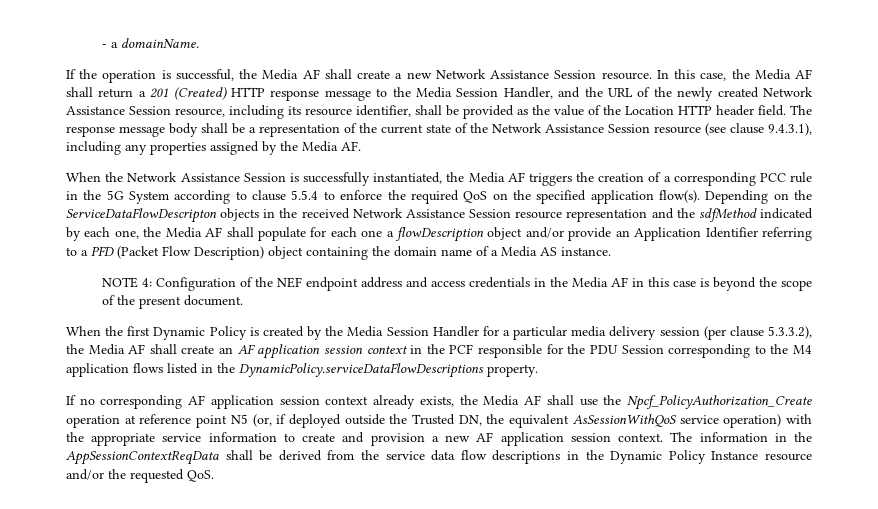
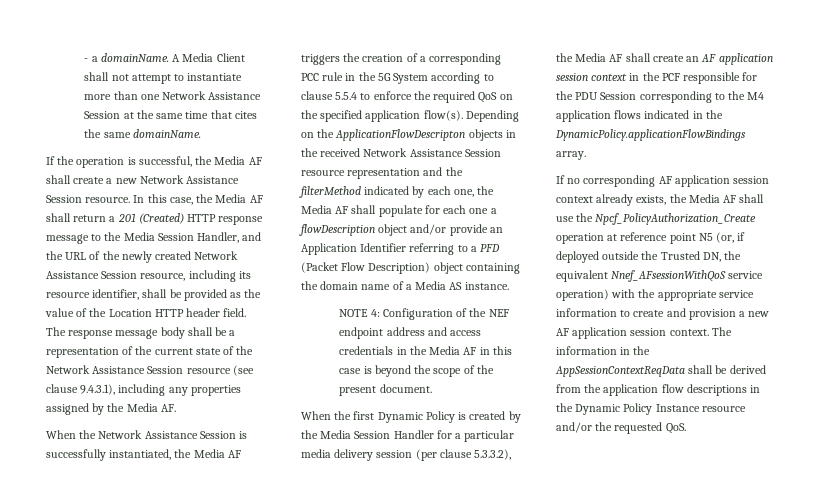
+ A Media Client shall not attempt to instantiate more than one Network Assistance Session at the same time that cites the same domainName.
- Depending on the ServiceDataFlowDescripton objects in the received Network Assistance Session resource representation and the sdfMethod indicated by each one, the Media AF shall populate for each one a flowDescription object and/or provide an Application Identifier referring to a PFD (Packet Flow Description) object containing the domain name of a Media AS instance.
+ Depending on the ApplicationFlowDescripton objects in the received Network Assistance Session resource representation and the filterMethod indicated by each one, the Media AF shall populate for each one a flowDescription object and/or provide an Application Identifier referring to a PFD (Packet Flow Description) object containing the domain name of a Media AS instance.
- When the first Dynamic Policy is created by the Media Session Handler for a particular media delivery session (per clause 5.3.3.2), the Media AF shall create an AF application session context in the PCF responsible for the PDU Session corresponding to the M4 application flows listed in the DynamicPolicy.serviceDataFlowDescriptions property.
+ When the first Dynamic Policy is created by the Media Session Handler for a particular media delivery session (per clause 5.3.3.2), the Media AF shall create an AF application session context in the PCF responsible for the PDU Session corresponding to the M4 application flows indicated in the DynamicPolicy.applicationFlowBindings array.
- If no corresponding AF application session context already exists, the Media AF shall use the Npcf_PolicyAuthorization_Create operation at reference point N5 (or, if deployed outside the Trusted DN, the equivalent AsSessionWithQoS service operation) with the appropriate service information to create and provision a new AF application session context.
+ If no corresponding AF application session context already exists, the Media AF shall use the Npcf_PolicyAuthorization_Create operation at reference point N5 (or, if deployed outside the Trusted DN, the equivalent Nnef_AFsessionWithQoS service operation) with the appropriate service information to create and provision a new AF application session context.
- The information in the AppSessionContextReqData shall be derived from the service data flow descriptions in the Dynamic Policy Instance resource and/or the requested QoS.
+ The information in the AppSessionContextReqData shall be derived from the application flow descriptions in the Dynamic Policy Instance resource and/or the requested QoS.

